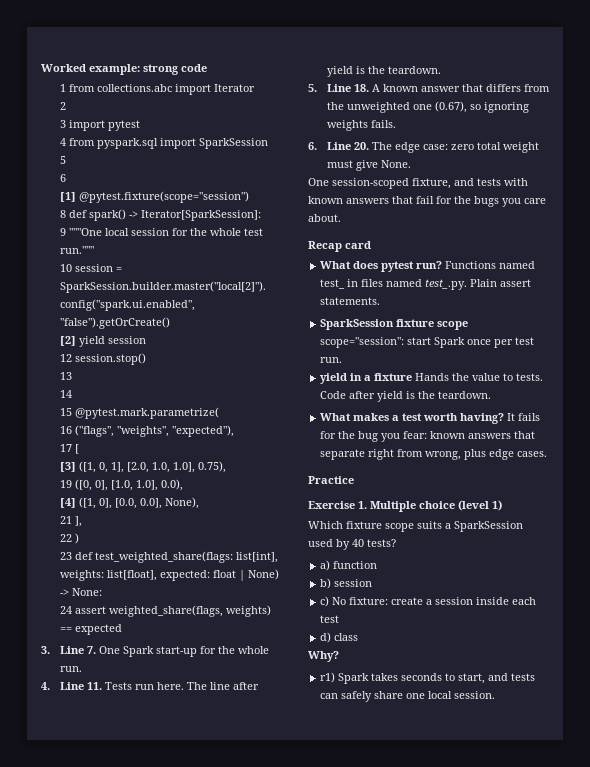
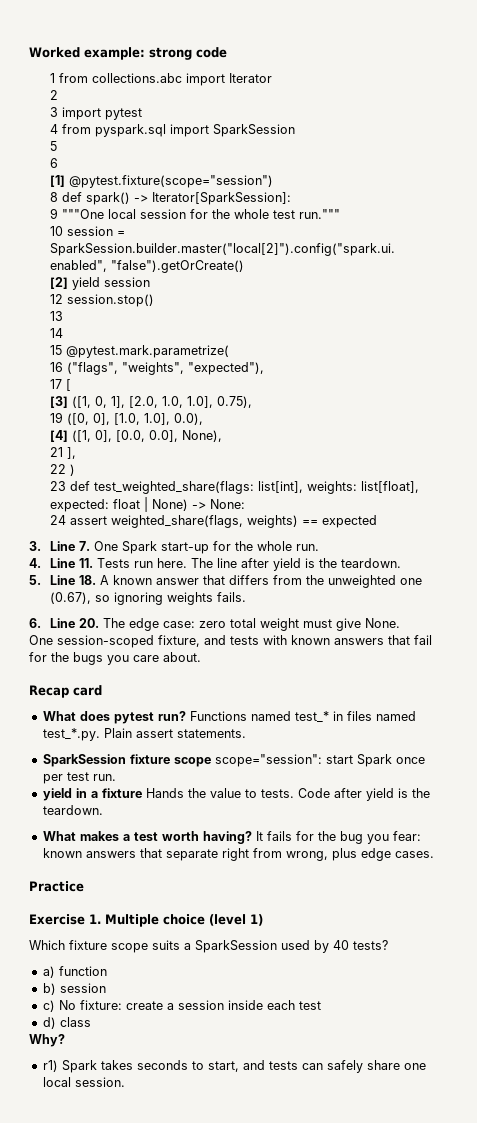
- Functions named test_ in files named test_.py. Plain assert statements.
+ Functions named test_* in files named test_*.py. Plain assert statements.

